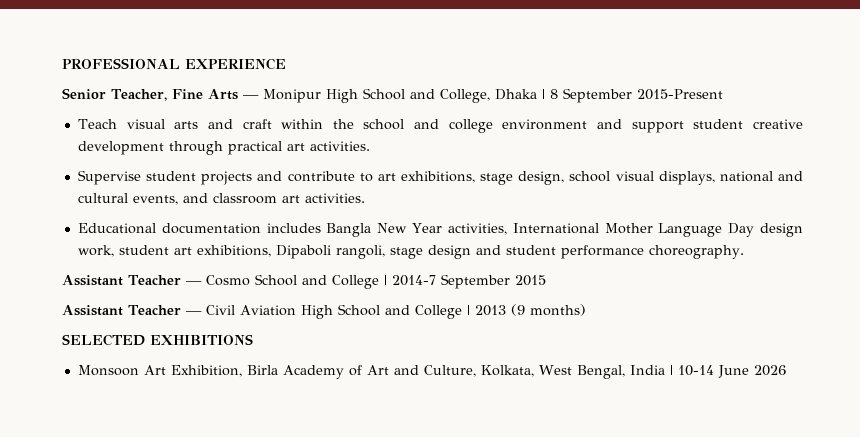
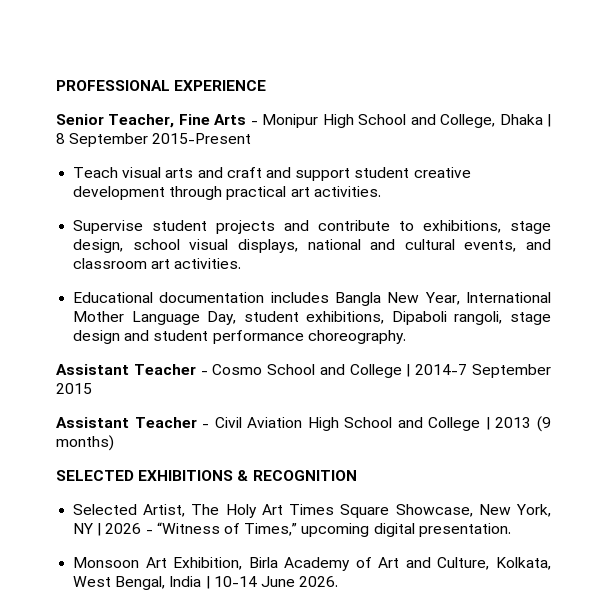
- Senior Teacher, Fine Arts — Monipur High School and College, Dhaka | 8 September 2015-Present
+ Senior Teacher, Fine Arts - Monipur High School and College, Dhaka | 8 September 2015-Present
- Teach visual arts and craft within the school and college environment and support student creative development through practical art activities.
+ Teach visual arts and craft and support student creative development through practical art activities.
- Supervise student projects and contribute to art exhibitions, stage design, school visual displays, national and cultural events, and classroom art activities.
+ Supervise student projects and contribute to exhibitions, stage design, school visual displays, national and cultural events, and classroom art activities.
- Educational documentation includes Bangla New Year activities, International Mother Language Day design work, student art exhibitions, Dipaboli rangoli, stage design and student performance choreography.
+ Educational documentation includes Bangla New Year, International Mother Language Day, student exhibitions, Dipaboli rangoli, stage design and student performance choreography.
- Assistant Teacher — Cosmo School and College | 2014-7 September 2015
+ Assistant Teacher - Cosmo School and College | 2014-7 September 2015
- Assistant Teacher — Civil Aviation High School and College | 2013 (9 months)
+ Assistant Teacher - Civil Aviation High School and College | 2013 (9 months)
- SELECTED EXHIBITIONS
+ SELECTED EXHIBITIONS & RECOGNITION
+ Selected Artist, The Holy Art Times Square Showcase, New York, NY | 2026 - “Witness of Times,” upcoming digital presentation.
- Monsoon Art Exhibition, Birla Academy of Art and Culture, Kolkata, West Bengal, India | 10-14 June 2026
+ Monsoon Art Exhibition, Birla Academy of Art and Culture, Kolkata, West Bengal, India | 10-14 June 2026.

